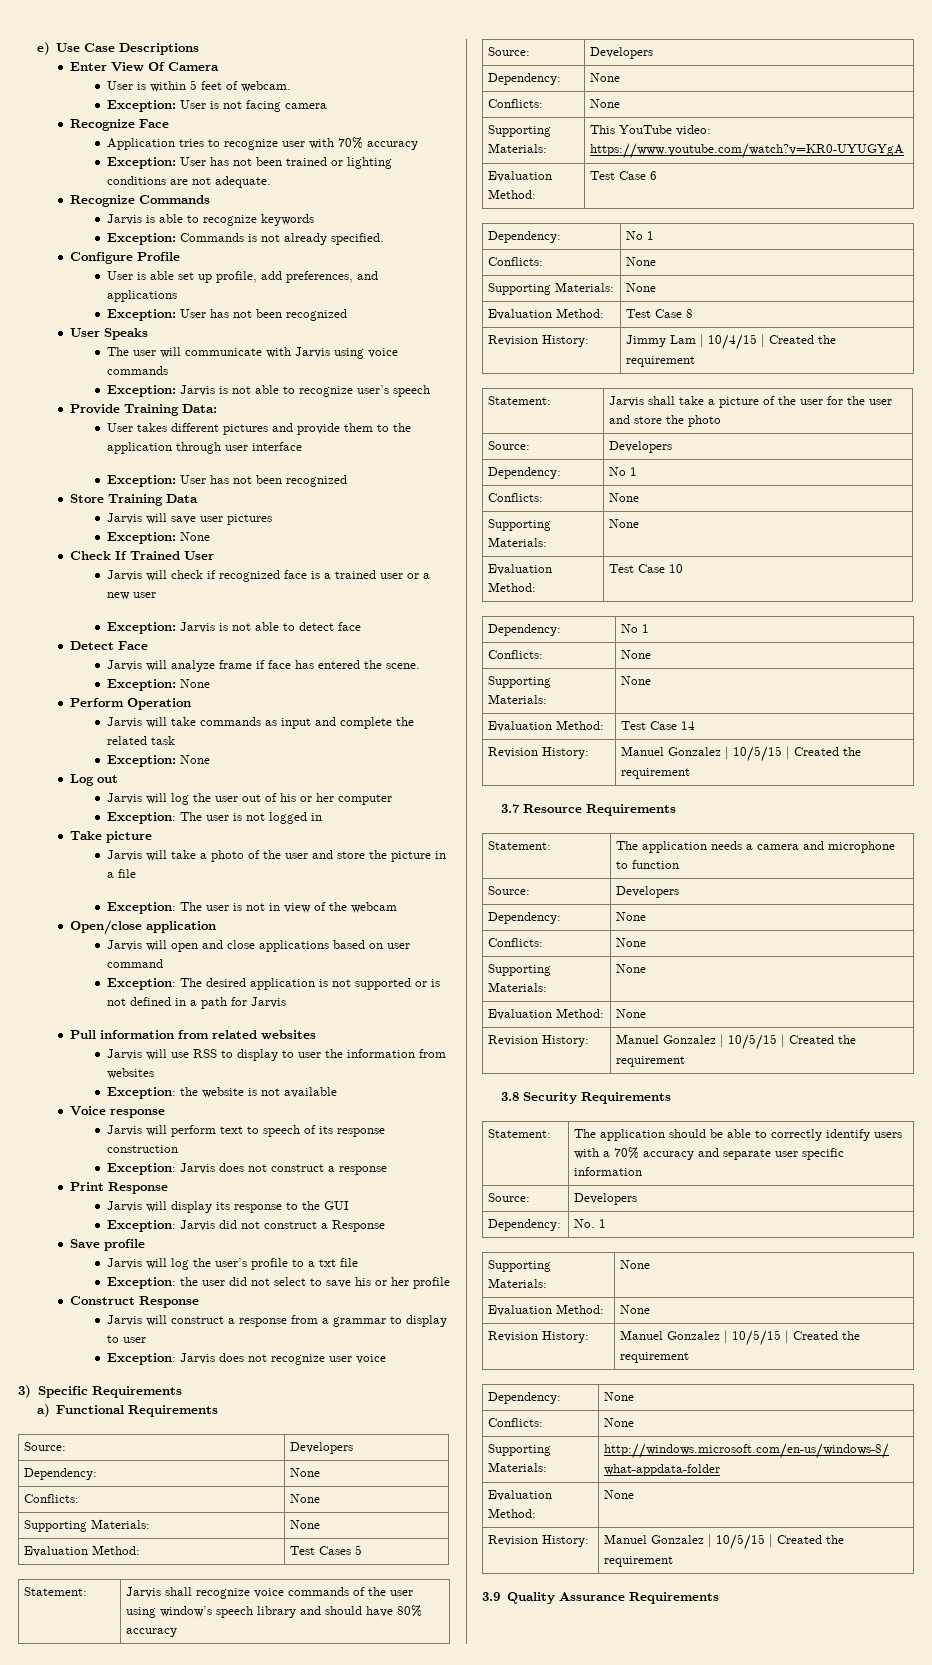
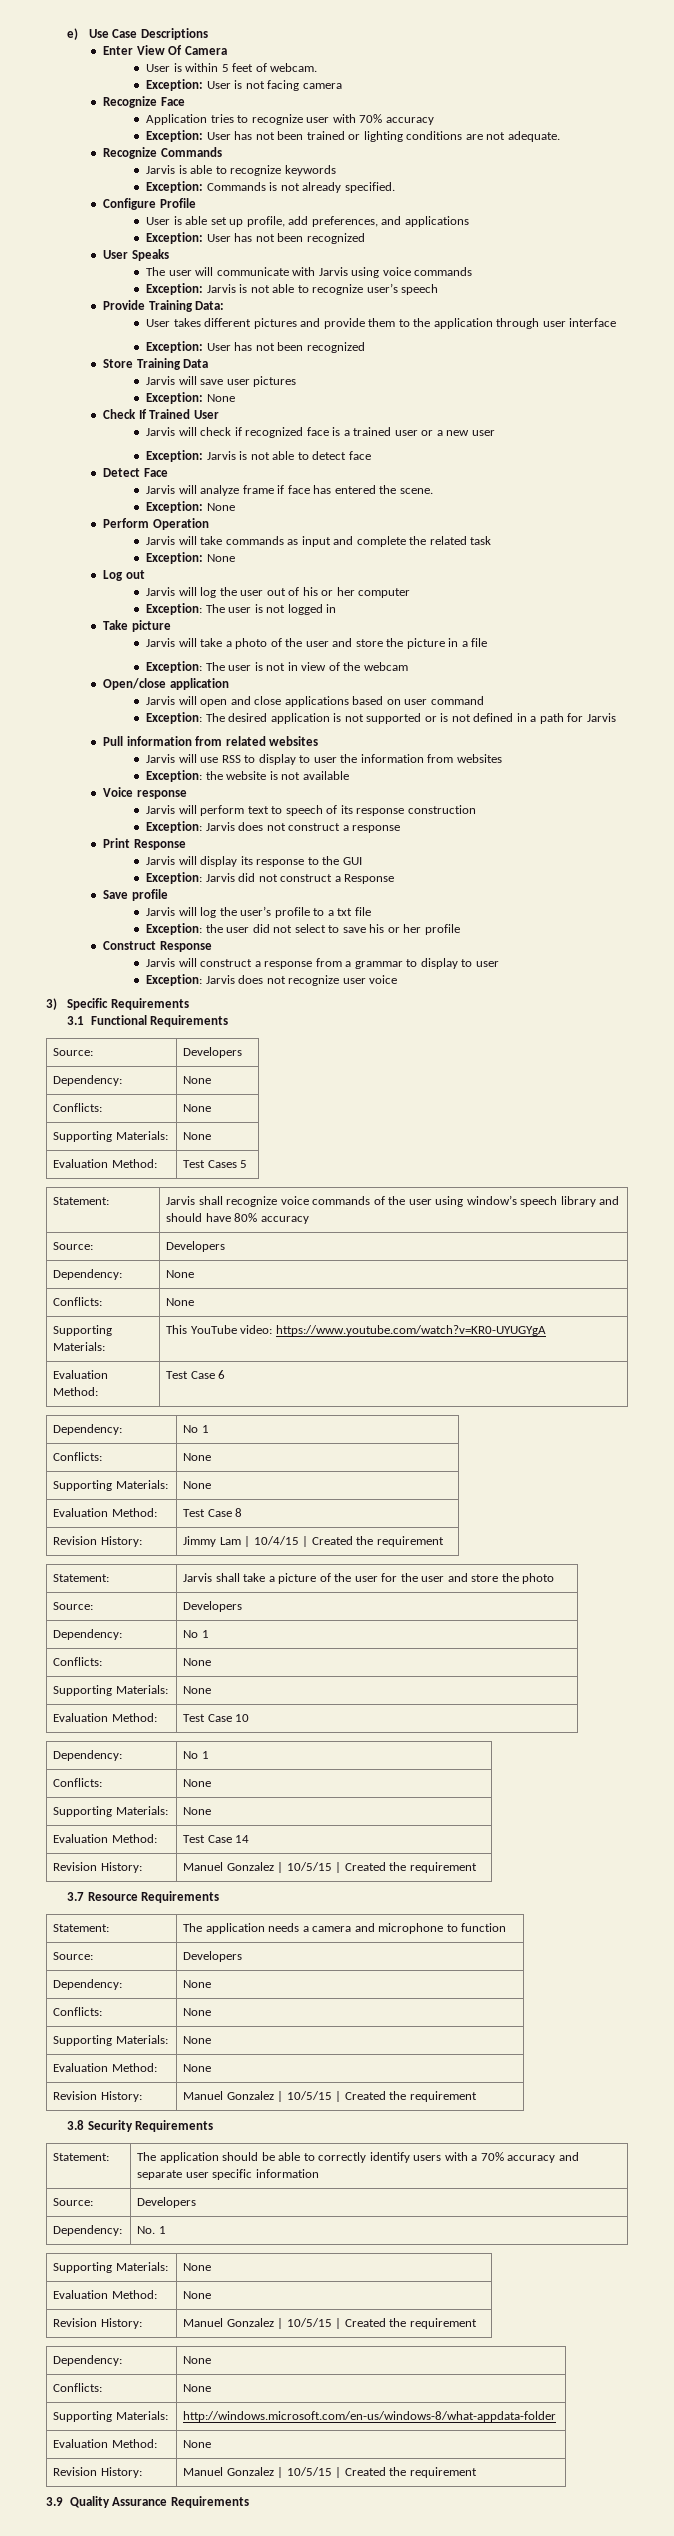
- a) Functional Requirements
+ 3.1 Functional Requirements

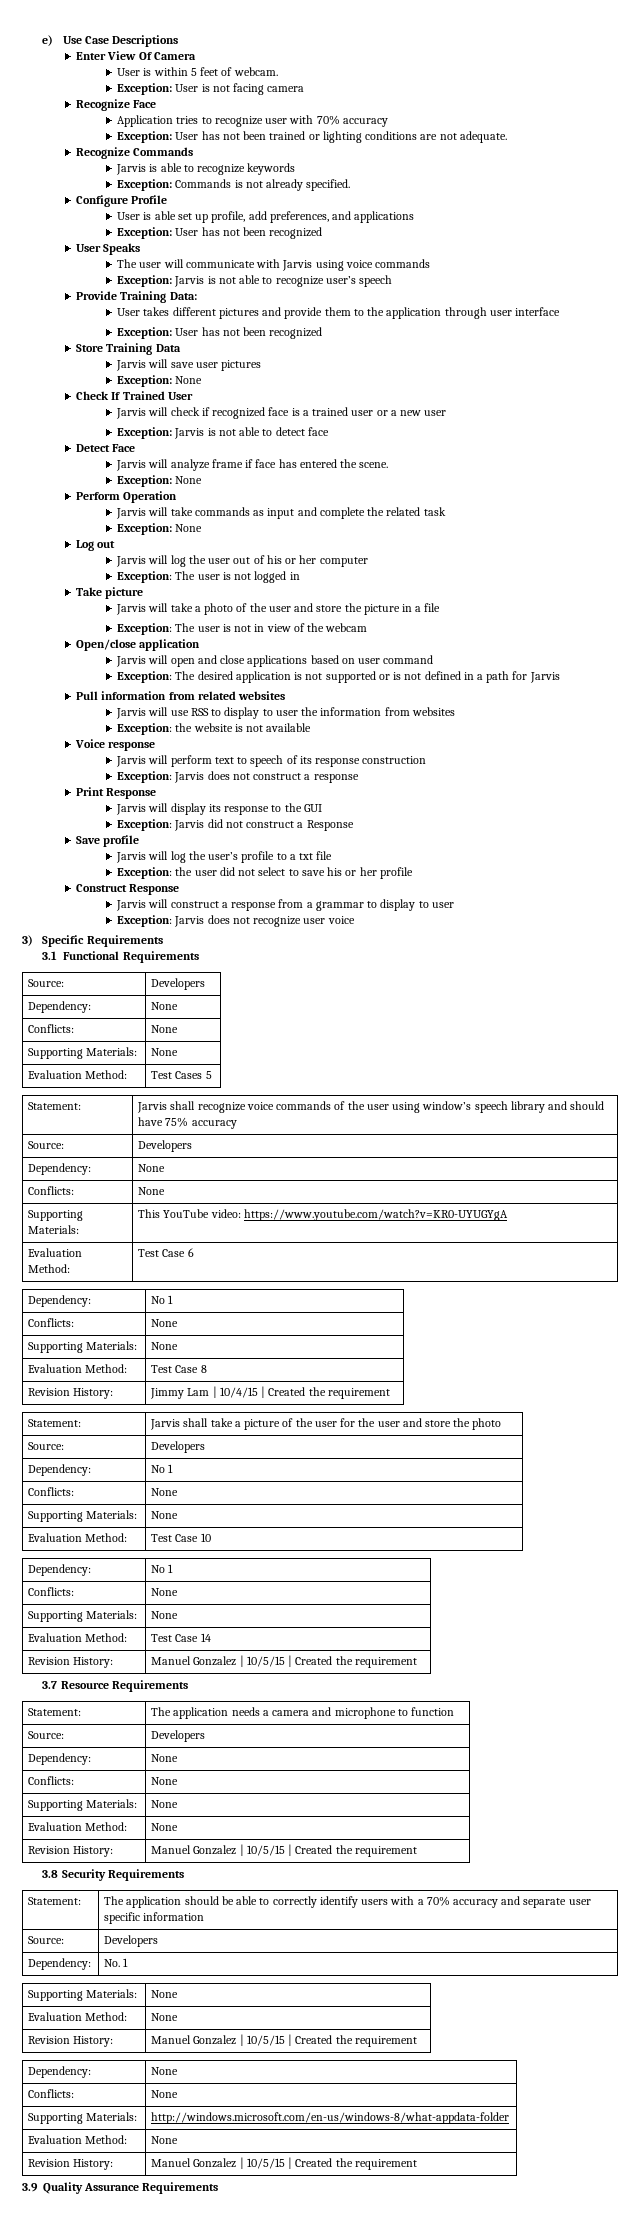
- Statement: | Jarvis shall recognize voice commands of the user using window’s speech library and should have 80% accuracy
+ Statement: | Jarvis shall recognize voice commands of the user using window’s speech library and should have 75% accuracy

